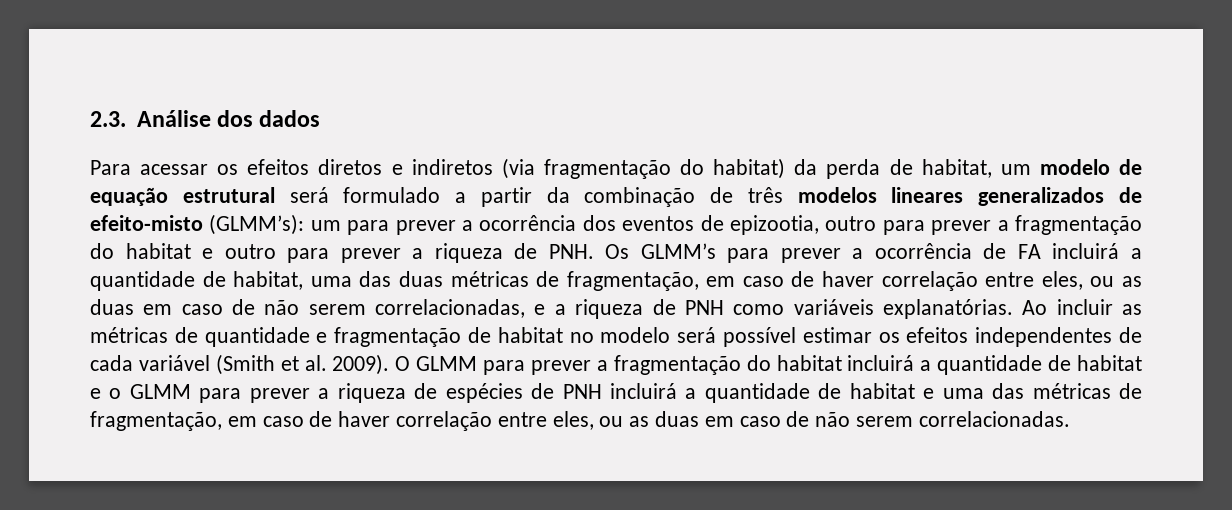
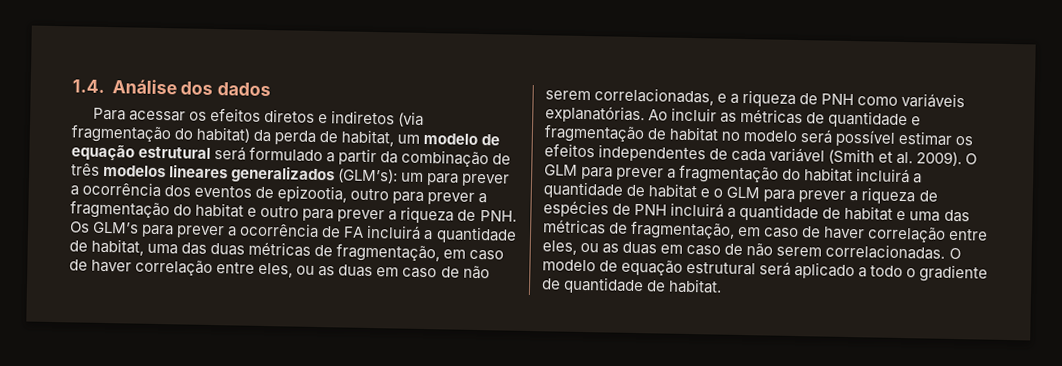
- 2.3. Análise dos dados
+ 1.4. Análise dos dados
- Para acessar os efeitos diretos e indiretos (via fragmentação do habitat) da perda de habitat, um modelo de equação estrutural será formulado a partir da combinação de três modelos lineares generalizados de efeito-misto (GLMM’s):
+ Para acessar os efeitos diretos e indiretos (via fragmentação do habitat) da perda de habitat, um modelo de equação estrutural será formulado a partir da combinação de três modelos lineares generalizados (GLM’s):
- um para prever a ocorrência dos eventos de epizootia, outro para prever a fragmentação do habitat e outro para prever a riqueza de PNH. Os GLMM’s para prever a ocorrência de FA incluirá a quantidade de habitat, uma das duas métricas de fragmentação, em caso de haver correlação entre eles, ou as duas em caso de não serem correlacionadas, e a riqueza de PNH como variáveis explanatórias.
+ um para prever a ocorrência dos eventos de epizootia, outro para prever a fragmentação do habitat e outro para prever a riqueza de PNH. Os GLM’s para prever a ocorrência de FA incluirá a quantidade de habitat, uma das duas métricas de fragmentação, em caso de haver correlação entre eles, ou as duas em caso de não serem correlacionadas, e a riqueza de PNH como variáveis explanatórias.
- O GLMM para prever a fragmentação do habitat incluirá a quantidade de habitat e o GLMM para prever a riqueza de espécies de PNH incluirá a quantidade de habitat e uma das métricas de fragmentação, em caso de haver correlação entre eles, ou as duas em caso de não serem correlacionadas.
+ O GLM para prever a fragmentação do habitat incluirá a quantidade de habitat e o GLM para prever a riqueza de espécies de PNH incluirá a quantidade de habitat e uma das métricas de fragmentação, em caso de haver correlação entre eles, ou as duas em caso de não serem correlacionadas.
+ O modelo de equação estrutural será aplicado a todo o gradiente de quantidade de habitat.

